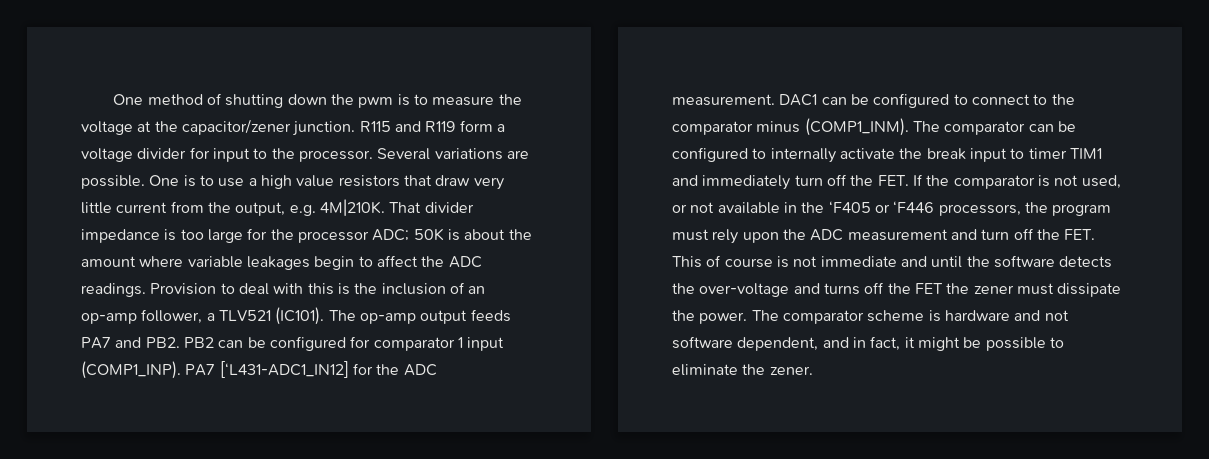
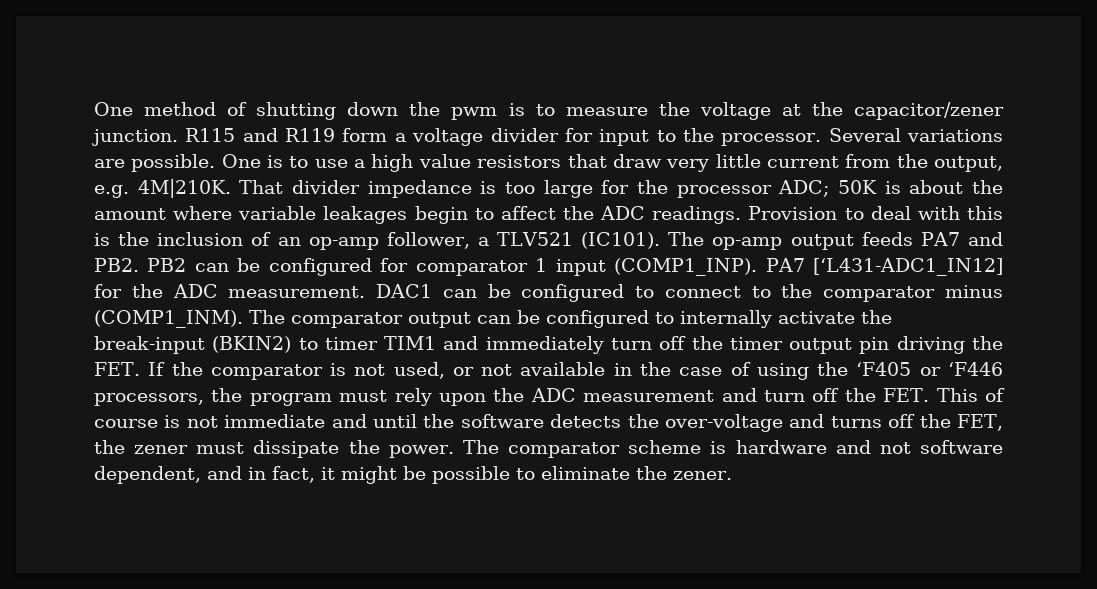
- The comparator can be configured to internally activate the break input to timer TIM1 and immediately turn off the FET. If the comparator is not used, or not available in the ‘F405 or ‘F446 processors, the program must rely upon the ADC measurement and turn off the FET. This of course is not immediate and until the software detects the over-voltage and turns off the FET the zener must dissipate the power.
+ The comparator output can be configured to internally activate the break-input (BKIN2) to timer TIM1 and immediately turn off the timer output pin driving the FET. If the comparator is not used, or not available in the case of using the ‘F405 or ‘F446 processors, the program must rely upon the ADC measurement and turn off the FET. This of course is not immediate and until the software detects the over-voltage and turns off the FET, the zener must dissipate the power.

